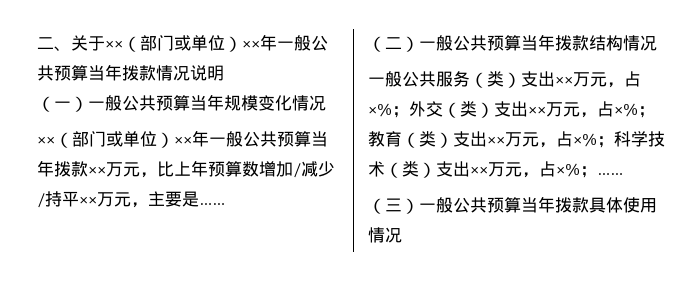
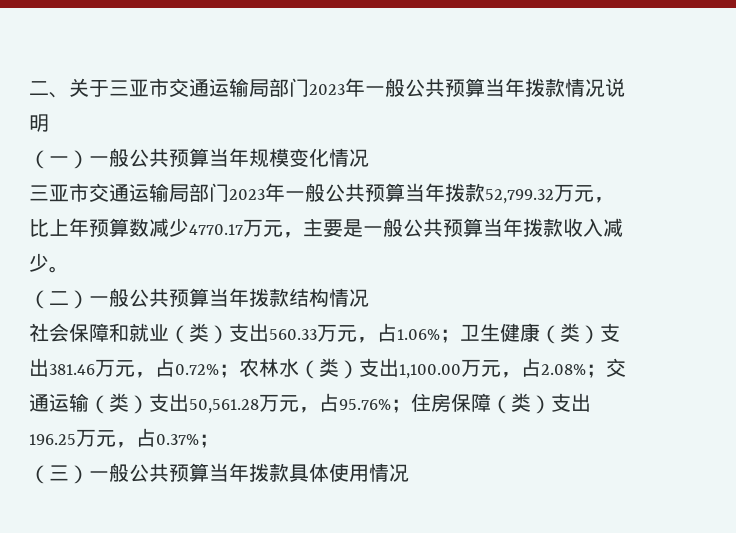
- 二、关于××（部门或单位）××年一般公共预算当年拨款情况说明
+ 二、关于三亚市交通运输局部门2023年一般公共预算当年拨款情况说明
- ××（部门或单位）××年一般公共预算当年拨款××万元，比上年预算数增加/减少/持平××万元，主要是……
+ 三亚市交通运输局部门2023年一般公共预算当年拨款52,799.32万元，比上年预算数减少4770.17万元，主要是一般公共预算当年拨款收入减少。
- 一般公共服务（类）支出××万元，占×%；外交（类）支出××万元，占×%；教育（类）支出××万元，占×%；科学技术（类）支出××万元，占×%；……
+ 社会保障和就业（类）支出560.33万元，占1.06%；卫生健康（类）支出381.46万元，占0.72%；农林水（类）支出1,100.00万元，占2.08%；交通运输（类）支出50,561.28万元，占95.76%；住房保障（类）支出196.25万元，占0.37%；

